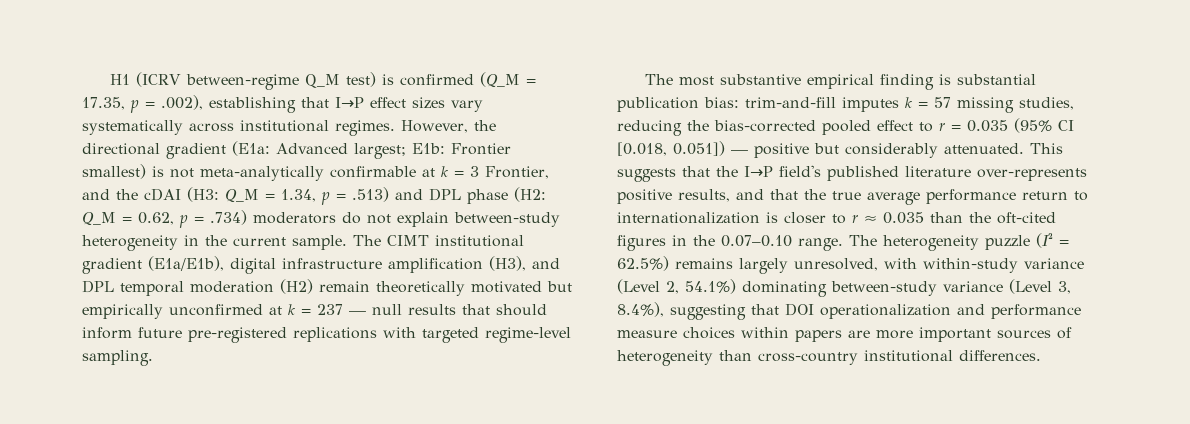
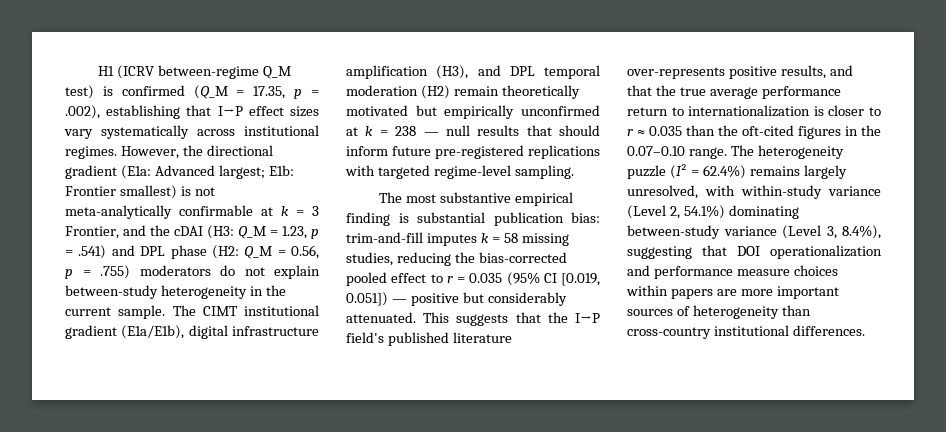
- However, the directional gradient (E1a: Advanced largest; E1b: Frontier smallest) is not meta-analytically confirmable at k = 3 Frontier, and the cDAI (H3: Q_M = 1.34, p = .513) and DPL phase (H2: Q_M = 0.62, p = .734) moderators do not explain between-study heterogeneity in the current sample.
+ However, the directional gradient (E1a: Advanced largest; E1b: Frontier smallest) is not meta-analytically confirmable at k = 3 Frontier, and the cDAI (H3: Q_M = 1.23, p = .541) and DPL phase (H2: Q_M = 0.56, p = .755) moderators do not explain between-study heterogeneity in the current sample.
- The CIMT institutional gradient (E1a/E1b), digital infrastructure amplification (H3), and DPL temporal moderation (H2) remain theoretically motivated but empirically unconfirmed at k = 237 — null results that should inform future pre-registered replications with targeted regime-level sampling.
+ The CIMT institutional gradient (E1a/E1b), digital infrastructure amplification (H3), and DPL temporal moderation (H2) remain theoretically motivated but empirically unconfirmed at k = 238 — null results that should inform future pre-registered replications with targeted regime-level sampling.
- The most substantive empirical finding is substantial publication bias: trim-and-fill imputes k = 57 missing studies, reducing the bias-corrected pooled effect to r = 0.035 (95% CI [0.018, 0.051]) — positive but considerably attenuated.
+ The most substantive empirical finding is substantial publication bias: trim-and-fill imputes k = 58 missing studies, reducing the bias-corrected pooled effect to r = 0.035 (95% CI [0.019, 0.051]) — positive but considerably attenuated.
- The heterogeneity puzzle (I² = 62.5%) remains largely unresolved, with within-study variance (Level 2, 54.1%) dominating between-study variance (Level 3, 8.4%), suggesting that DOI operationalization and performance measure choices within papers are more important sources of heterogeneity than cross-country institutional differences.
+ The heterogeneity puzzle (I² = 62.4%) remains largely unresolved, with within-study variance (Level 2, 54.1%) dominating between-study variance (Level 3, 8.4%), suggesting that DOI operationalization and performance measure choices within papers are more important sources of heterogeneity than cross-country institutional differences.

